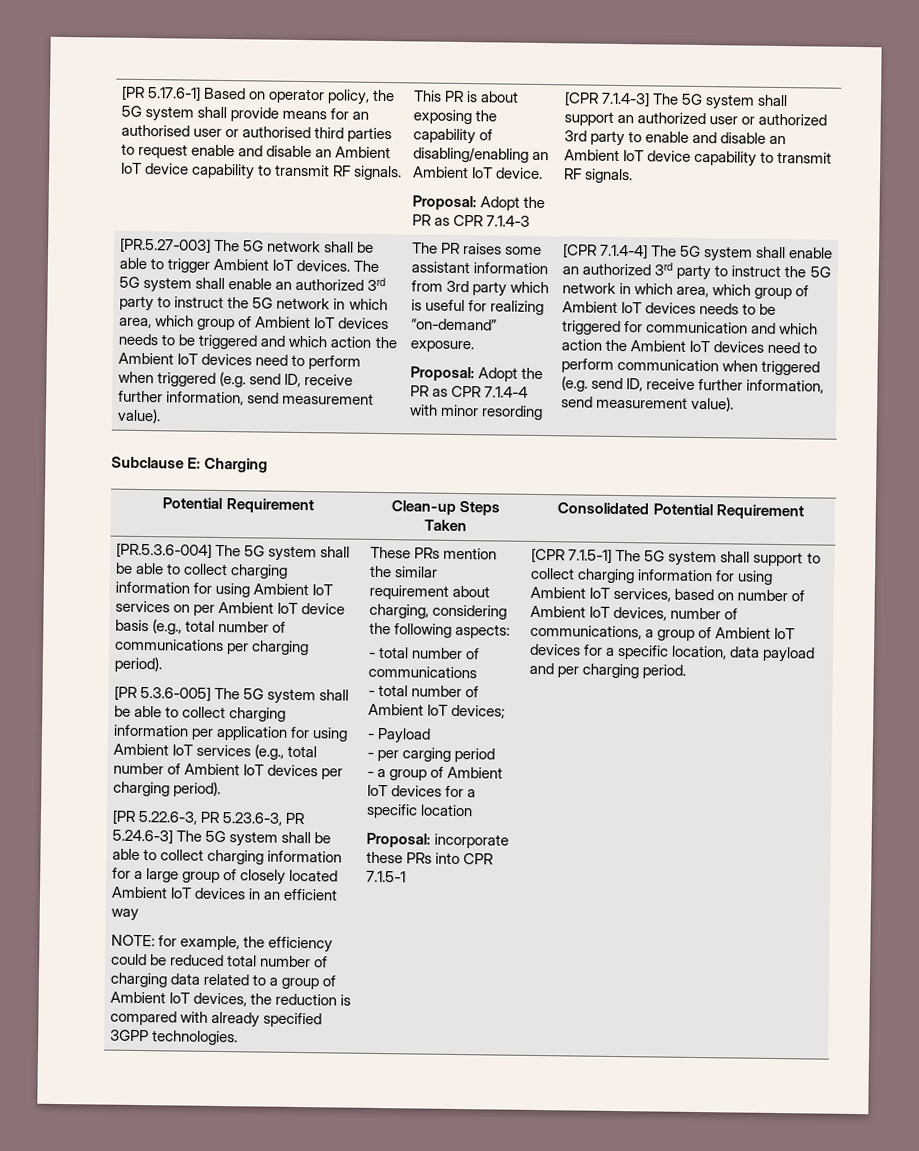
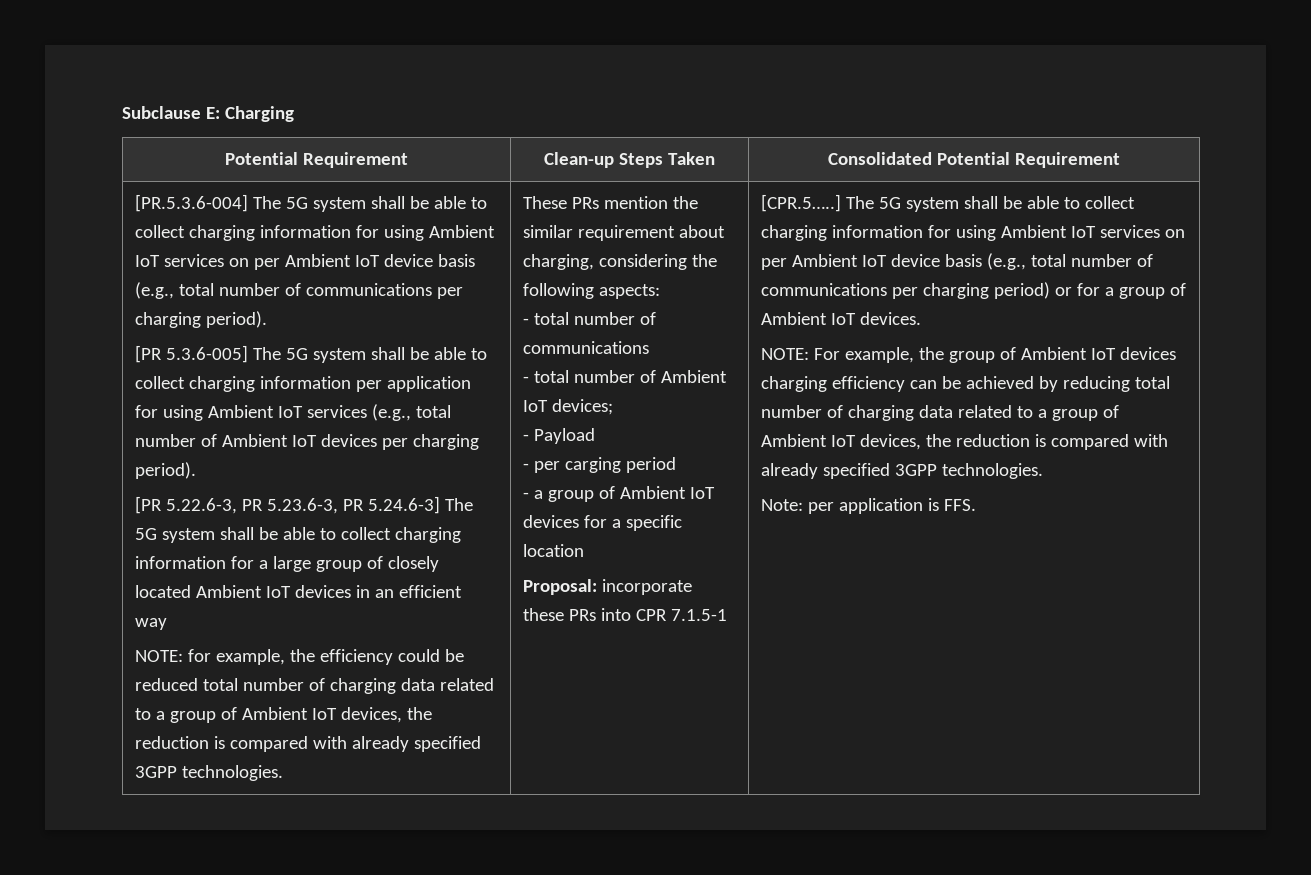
- [PR 5.17.6-1] Based on operator policy, the 5G system shall provide means for an authorised user or authorised third parties to request enable and disable an Ambient IoT device capability to transmit RF signals. | This PR is about exposing the capability of disabling/enabling an Ambient IoT device.
- Proposal: Adopt the PR as CPR 7.1.4-3 | [CPR 7.1.4-3] The 5G system shall support an authorized user or authorized 3rd party to enable and disable an Ambient IoT device capability to transmit RF signals.
- [PR.5.27-003] The 5G network shall be able to trigger Ambient IoT devices. The 5G system shall enable an authorized 3rd party to instruct the 5G network in which area, which group of Ambient IoT devices needs to be triggered and which action the Ambient IoT devices need to perform when triggered (e.g. send ID, receive further information, send measurement value). | The PR raises some assistant information from 3rd party which is useful for realizing “on-demand” exposure.
- Proposal: Adopt the PR as CPR 7.1.4-4 with minor resording | [CPR 7.1.4-4] The 5G system shall enable an authorized 3rd party to instruct the 5G network in which area, which group of Ambient IoT devices needs to be triggered for communication and which action the Ambient IoT devices need to perform communication when triggered (e.g. send ID, receive further information, send measurement value).
- [CPR 7.1.5-1] The 5G system shall support to collect charging information for using Ambient IoT services, based on number of Ambient IoT devices, number of communications, a group of Ambient IoT devices for a specific location, data payload and per charging period.
+ [CPR.5…..] The 5G system shall be able to collect charging information for using Ambient IoT services on per Ambient IoT device basis (e.g., total number of communications per charging period) or for a group of Ambient IoT devices.
+ NOTE: For example, the group of Ambient IoT devices charging efficiency can be achieved by reducing total number of charging data related to a group of Ambient IoT devices, the reduction is compared with already specified 3GPP technologies.
+ Note: per application is FFS.

